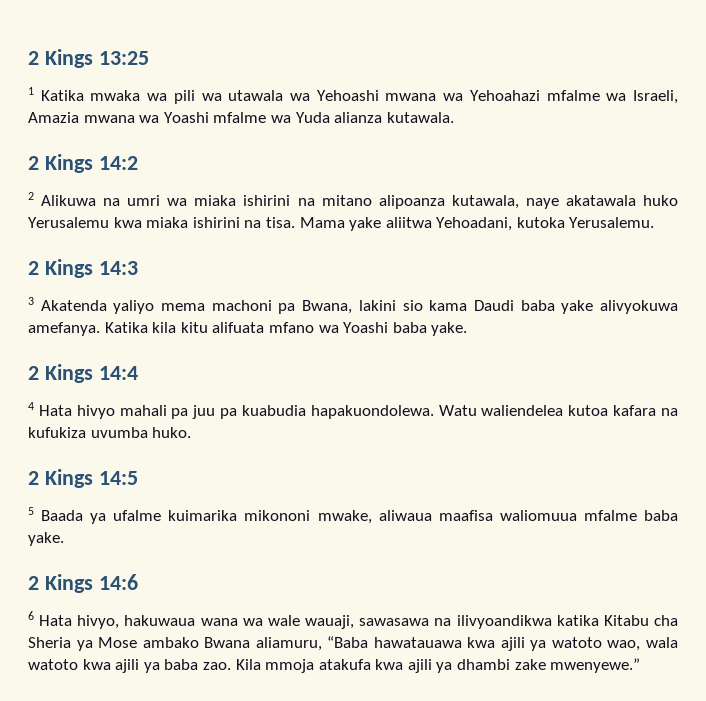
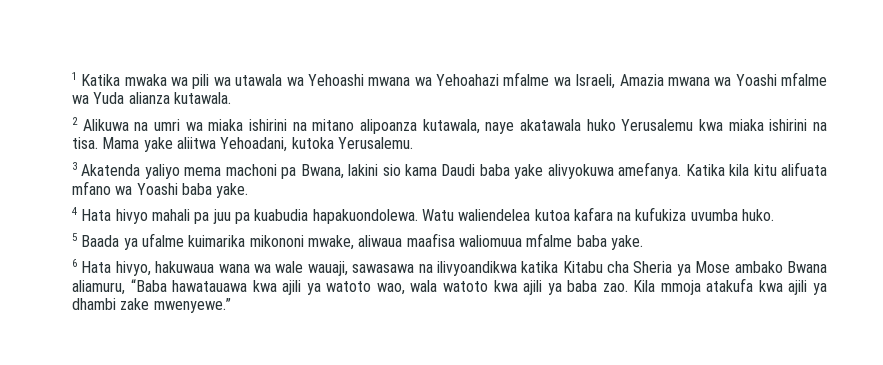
- 2 Kings 13:25
- 2 Kings 14:2
- 2 Kings 14:3
- 2 Kings 14:4
- 2 Kings 14:5
- 2 Kings 14:6

